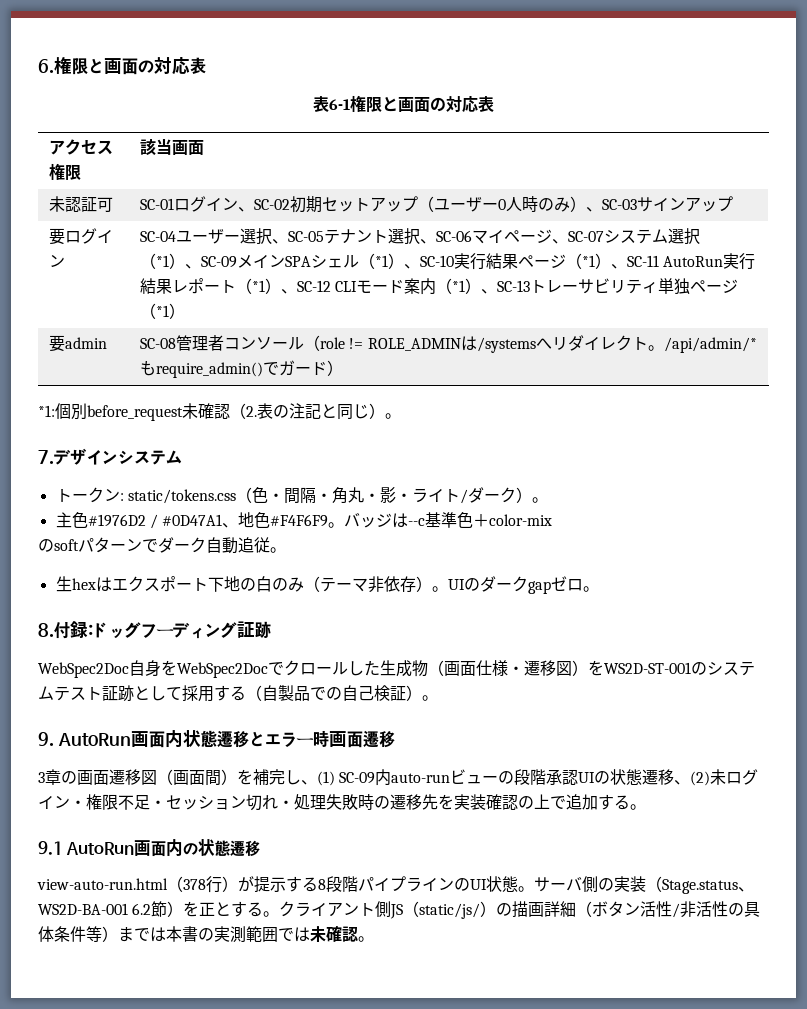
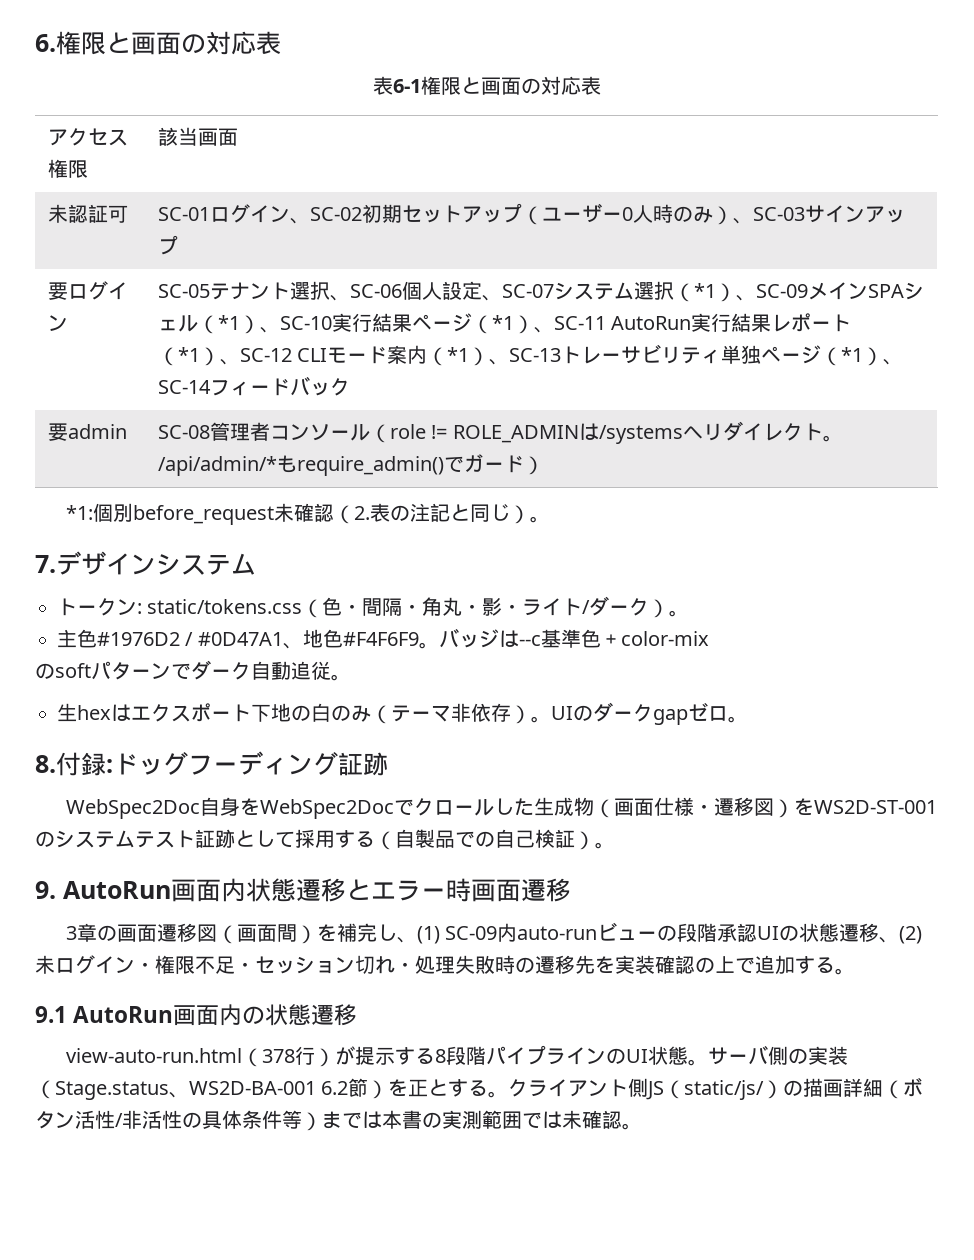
- SC-04ユーザー選択、SC-05テナント選択、SC-06マイページ、SC-07システム選択（*1）、SC-09メインSPAシェル（*1）、SC-10実行結果ページ（*1）、SC-11 AutoRun実行結果レポート（*1）、SC-12 CLIモード案内（*1）、SC-13トレーサビリティ単独ページ（*1）
+ SC-05テナント選択、SC-06個人設定、SC-07システム選択（*1）、SC-09メインSPAシェル（*1）、SC-10実行結果ページ（*1）、SC-11 AutoRun実行結果レポート（*1）、SC-12 CLIモード案内（*1）、SC-13トレーサビリティ単独ページ（*1）、SC-14フィードバック

